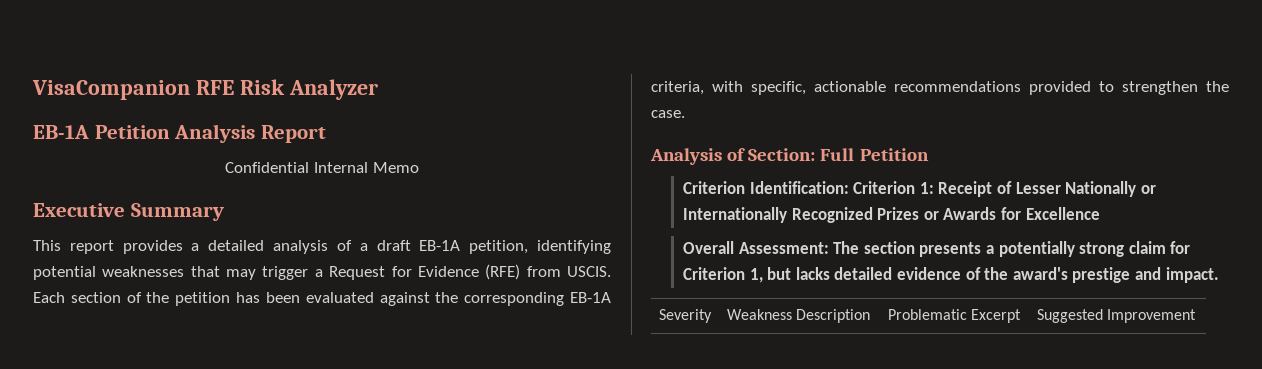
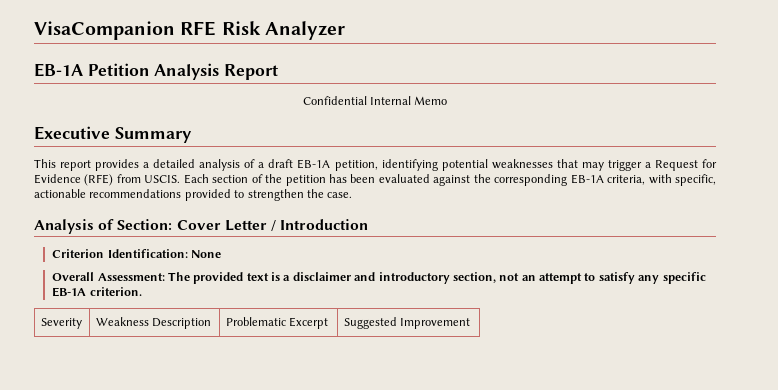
- Analysis of Section: Full Petition
- Criterion Identification: Criterion 1: Receipt of Lesser Nationally or Internationally Recognized Prizes or Awards for Excellence
- Overall Assessment: The section presents a potentially strong claim for Criterion 1, but lacks detailed evidence of the award's prestige and impact.
+ Analysis of Section: Cover Letter / Introduction
+ Criterion Identification: None
+ Overall Assessment: The provided text is a disclaimer and introductory section, not an attempt to satisfy any specific EB-1A criterion.

